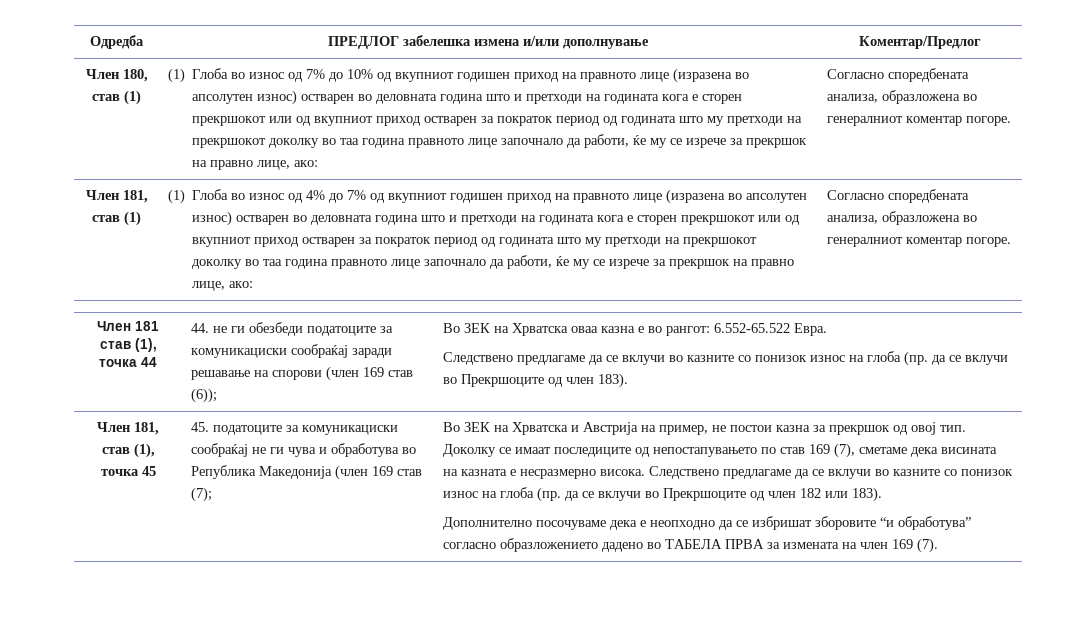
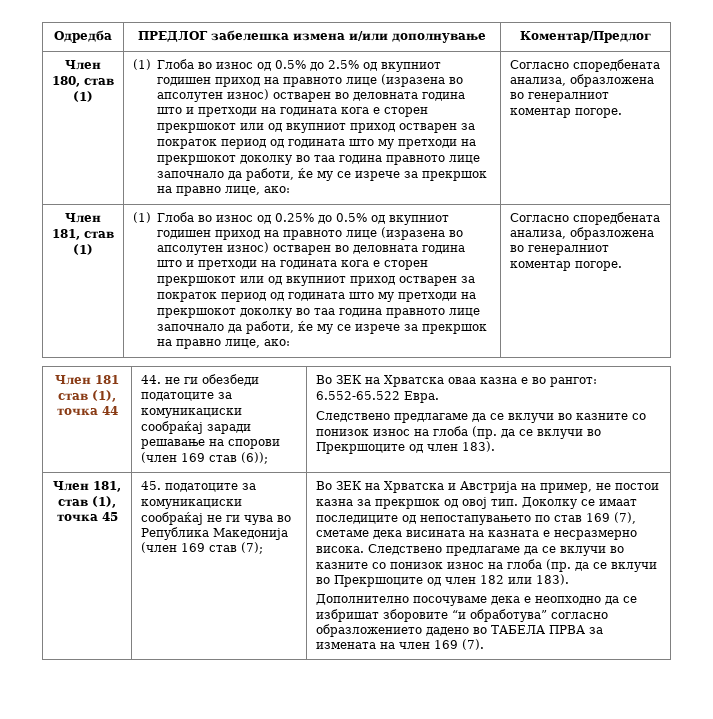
- (1) Глоба во износ од 7% до 10% од вкупниот годишен приход на правното лице (изразена во апсолутен износ) остварен во деловната година што и претходи на годината кога е сторен прекршокот или од вкупниот приход остварен за пократок период од годината што му претходи на прекршокот доколку во таа година правното лице започнало да работи, ќе му се изрече за прекршок на правно лице, ако:
+ (1) Глоба во износ од 0.5% до 2.5% од вкупниот годишен приход на правното лице (изразена во апсолутен износ) остварен во деловната година што и претходи на годината кога е сторен прекршокот или од вкупниот приход остварен за пократок период од годината што му претходи на прекршокот доколку во таа година правното лице започнало да работи, ќе му се изрече за прекршок на правно лице, ако:
- (1) Глоба во износ од 4% до 7% од вкупниот годишен приход на правното лице (изразена во апсолутен износ) остварен во деловната година што и претходи на годината кога е сторен прекршокот или од вкупниот приход остварен за пократок период од годината што му претходи на прекршокот доколку во таа година правното лице започнало да работи, ќе му се изрече за прекршок на правно лице, ако:
+ (1) Глоба во износ од 0.25% до 0.5% од вкупниот годишен приход на правното лице (изразена во апсолутен износ) остварен во деловната година што и претходи на годината кога е сторен прекршокот или од вкупниот приход остварен за пократок период од годината што му претходи на прекршокот доколку во таа година правното лице започнало да работи, ќе му се изрече за прекршок на правно лице, ако:
- 45. податоците за комуникациски сообраќај не ги чува и обработува во Република Македонија (член 169 став (7);
+ 45. податоците за комуникациски сообраќај не ги чува во Република Македонија (член 169 став (7);

